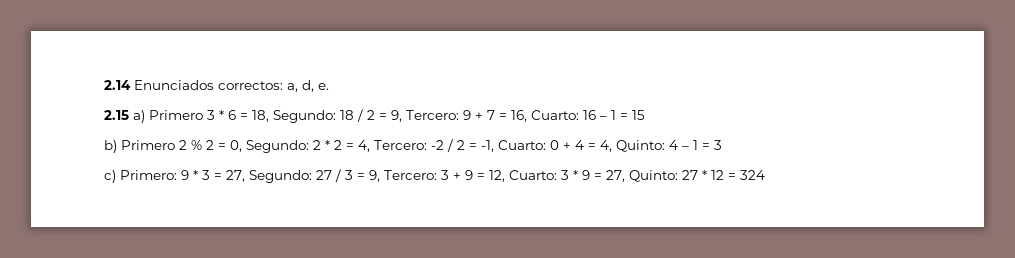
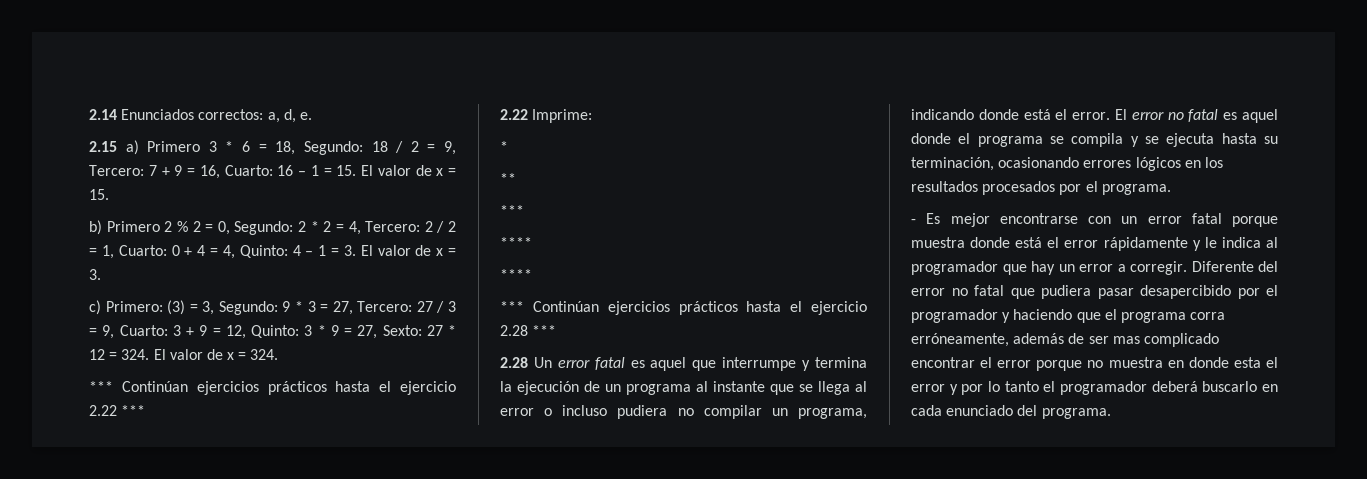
- 2.15 a) Primero 3 * 6 = 18, Segundo: 18 / 2 = 9, Tercero: 9 + 7 = 16, Cuarto: 16 – 1 = 15
+ 2.15 a) Primero 3 * 6 = 18, Segundo: 18 / 2 = 9, Tercero: 7 + 9 = 16, Cuarto: 16 – 1 = 15. El valor de x = 15.
- b) Primero 2 % 2 = 0, Segundo: 2 * 2 = 4, Tercero: -2 / 2 = -1, Cuarto: 0 + 4 = 4, Quinto: 4 – 1 = 3
- c) Primero: 9 * 3 = 27, Segundo: 27 / 3 = 9, Tercero: 3 + 9 = 12, Cuarto: 3 * 9 = 27, Quinto: 27 * 12 = 324
+ b) Primero 2 % 2 = 0, Segundo: 2 * 2 = 4, Tercero: 2 / 2 = 1, Cuarto: 0 + 4 = 4, Quinto: 4 – 1 = 3. El valor de x = 3.
+ c) Primero: (3) = 3, Segundo: 9 * 3 = 27, Tercero: 27 / 3 = 9, Cuarto: 3 + 9 = 12, Quinto: 3 * 9 = 27, Sexto: 27 * 12 = 324. El valor de x = 324.
+ *** Continúan ejercicios prácticos hasta el ejercicio 2.22 ***
+ 2.22 Imprime:
+ *
+ **
+ ***
+ ****
+ ****
+ *** Continúan ejercicios prácticos hasta el ejercicio 2.28 ***
+ 2.28 Un error fatal es aquel que interrumpe y termina la ejecución de un programa al instante que se llega al error o incluso pudiera no compilar un programa, indicando donde está el error. El error no fatal es aquel donde el programa se compila y se ejecuta hasta su terminación, ocasionando errores lógicos en los resultados procesados por el programa.
+ - Es mejor encontrarse con un error fatal porque muestra donde está el error rápidamente y le indica al programador que hay un error a corregir. Diferente del error no fatal que pudiera pasar desapercibido por el programador y haciendo que el programa corra erróneamente, además de ser mas complicado encontrar el error porque no muestra en donde esta el error y por lo tanto el programador deberá buscarlo en cada enunciado del programa.

